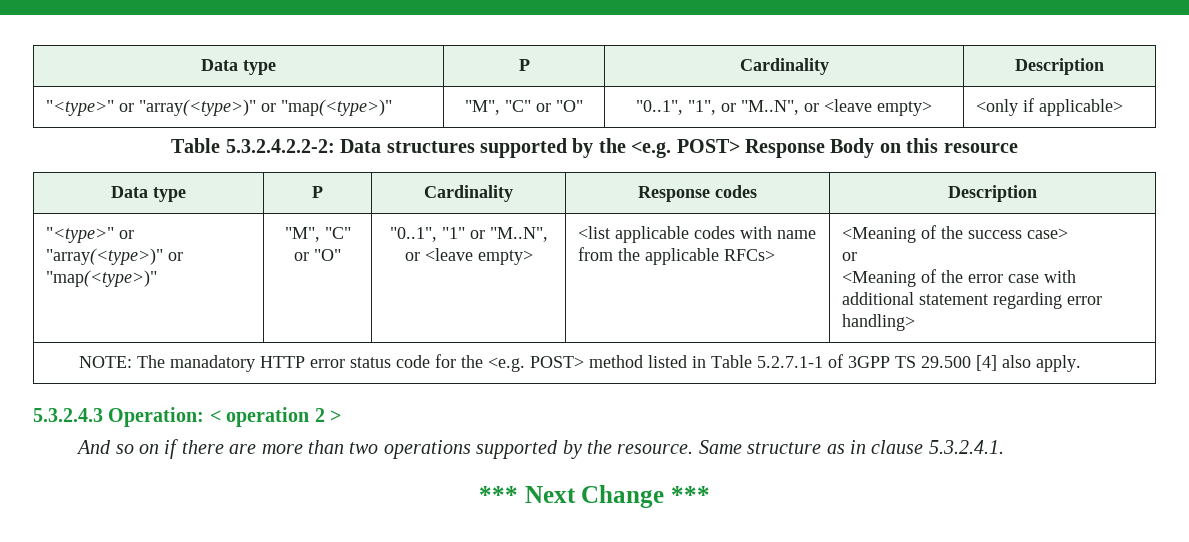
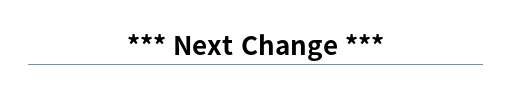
- Data type | P | Cardinality | Description
- "<type>" or "array(<type>)" or "map(<type>)" | "M", "C" or "O" | "0..1", "1", or "M..N", or <leave empty> | <only if applicable>
- Table 5.3.2.4.2.2-2: Data structures supported by the <e.g. POST> Response Body on this resource
- Data type | P | Cardinality | Response codes | Description
- "<type>" or "array(<type>)" or "map(<type>)" | "M", "C" or "O" | "0..1", "1" or "M..N", or <leave empty> | <list applicable codes with name from the applicable RFCs> | <Meaning of the success case>
- or
- <Meaning of the error case with additional statement regarding error handling>
- NOTE: The manadatory HTTP error status code for the <e.g. POST> method listed in Table 5.2.7.1-1 of 3GPP TS 29.500 [4] also apply.
- 5.3.2.4.3 Operation: < operation 2 >
- And so on if there are more than two operations supported by the resource. Same structure as in clause 5.3.2.4.1.

